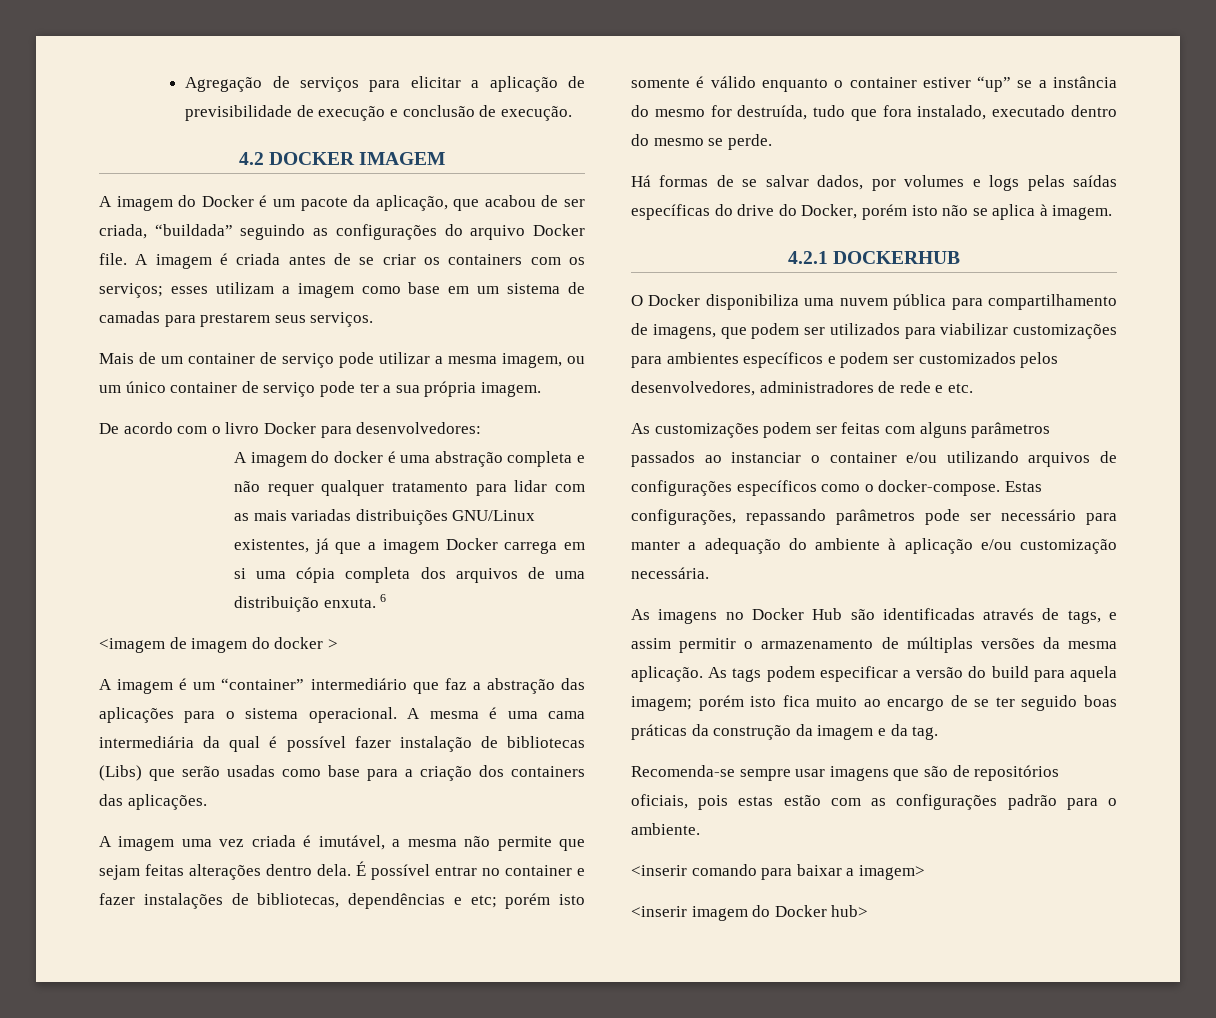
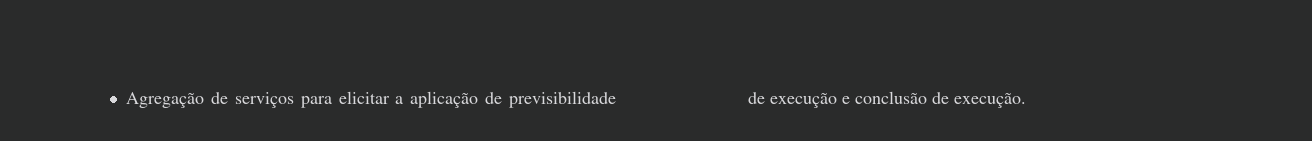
- 4.2 DOCKER IMAGEM
- A imagem do Docker é um pacote da aplicação, que acabou de ser criada, “buildada” seguindo as configurações do arquivo Docker file. A imagem é criada antes de se criar os containers com os serviços; esses utilizam a imagem como base em um sistema de camadas para prestarem seus serviços.
- Mais de um container de serviço pode utilizar a mesma imagem, ou um único container de serviço pode ter a sua própria imagem.
- De acordo com o livro Docker para desenvolvedores:
- A imagem do docker é uma abstração completa e não requer qualquer tratamento para lidar com as mais variadas distribuições GNU/Linux existentes, já que a imagem Docker carrega em si uma cópia completa dos arquivos de uma distribuição enxuta. 6
- <imagem de imagem do docker >
- A imagem é um “container” intermediário que faz a abstração das aplicações para o sistema operacional. A mesma é uma cama intermediária da qual é possível fazer instalação de bibliotecas (Libs) que serão usadas como base para a criação dos containers das aplicações.
- A imagem uma vez criada é imutável, a mesma não permite que sejam feitas alterações dentro dela. É possível entrar no container e fazer instalações de bibliotecas, dependências e etc; porém isto somente é válido enquanto o container estiver “up” se a instância do mesmo for destruída, tudo que fora instalado, executado dentro do mesmo se perde.
- Há formas de se salvar dados, por volumes e logs pelas saídas específicas do drive do Docker, porém isto não se aplica à imagem.
- 4.2.1 DOCKERHUB
- O Docker disponibiliza uma nuvem pública para compartilhamento de imagens, que podem ser utilizados para viabilizar customizações para ambientes específicos e podem ser customizados pelos desenvolvedores, administradores de rede e etc.
- As customizações podem ser feitas com alguns parâmetros passados ao instanciar o container e/ou utilizando arquivos de configurações específicos como o docker-compose. Estas configurações, repassando parâmetros pode ser necessário para manter a adequação do ambiente à aplicação e/ou customização necessária.
- As imagens no Docker Hub são identificadas através de tags, e assim permitir o armazenamento de múltiplas versões da mesma aplicação. As tags podem especificar a versão do build para aquela imagem; porém isto fica muito ao encargo de se ter seguido boas práticas da construção da imagem e da tag.
- Recomenda-se sempre usar imagens que são de repositórios oficiais, pois estas estão com as configurações padrão para o ambiente.
- <inserir comando para baixar a imagem>
- <inserir imagem do Docker hub>

